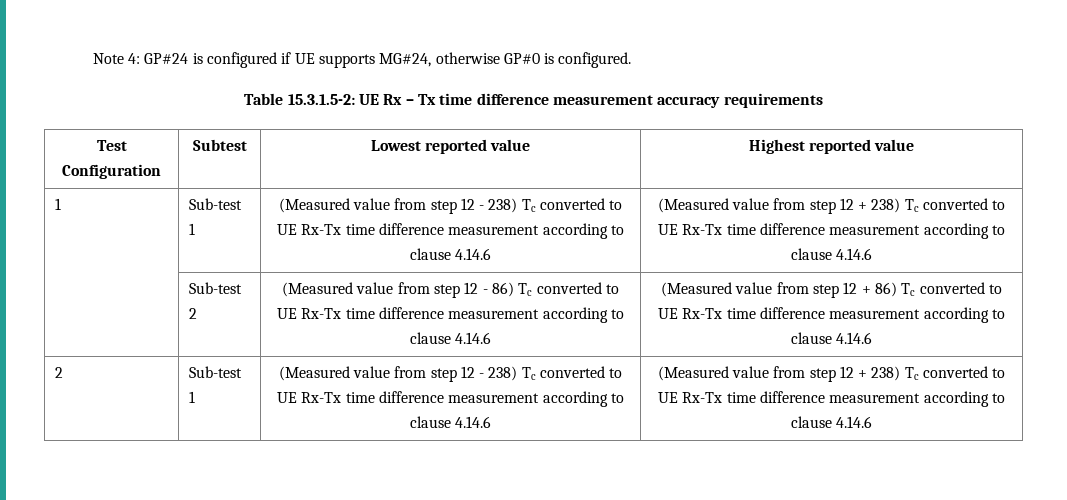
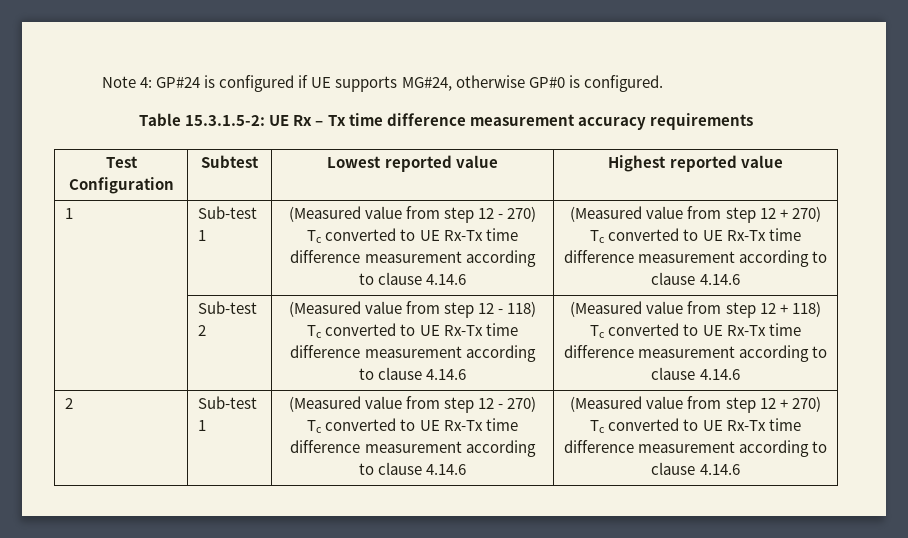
- 1 | Sub-test 1 | (Measured value from step 12 - 238) Tc converted to UE Rx-Tx time difference measurement according to clause 4.14.6 | (Measured value from step 12 + 238) Tc converted to UE Rx-Tx time difference measurement according to clause 4.14.6
+ 1 | Sub-test 1 | (Measured value from step 12 - 270) Tc converted to UE Rx-Tx time difference measurement according to clause 4.14.6 | (Measured value from step 12 + 270) Tc converted to UE Rx-Tx time difference measurement according to clause 4.14.6
- | Sub-test 2 | (Measured value from step 12 - 86) Tc converted to UE Rx-Tx time difference measurement according to clause 4.14.6 | (Measured value from step 12 + 86) Tc converted to UE Rx-Tx time difference measurement according to clause 4.14.6
+ | Sub-test 2 | (Measured value from step 12 - 118) Tc converted to UE Rx-Tx time difference measurement according to clause 4.14.6 | (Measured value from step 12 + 118) Tc converted to UE Rx-Tx time difference measurement according to clause 4.14.6
- 2 | Sub-test 1 | (Measured value from step 12 - 238) Tc converted to UE Rx-Tx time difference measurement according to clause 4.14.6 | (Measured value from step 12 + 238) Tc converted to UE Rx-Tx time difference measurement according to clause 4.14.6
+ 2 | Sub-test 1 | (Measured value from step 12 - 270) Tc converted to UE Rx-Tx time difference measurement according to clause 4.14.6 | (Measured value from step 12 + 270) Tc converted to UE Rx-Tx time difference measurement according to clause 4.14.6

